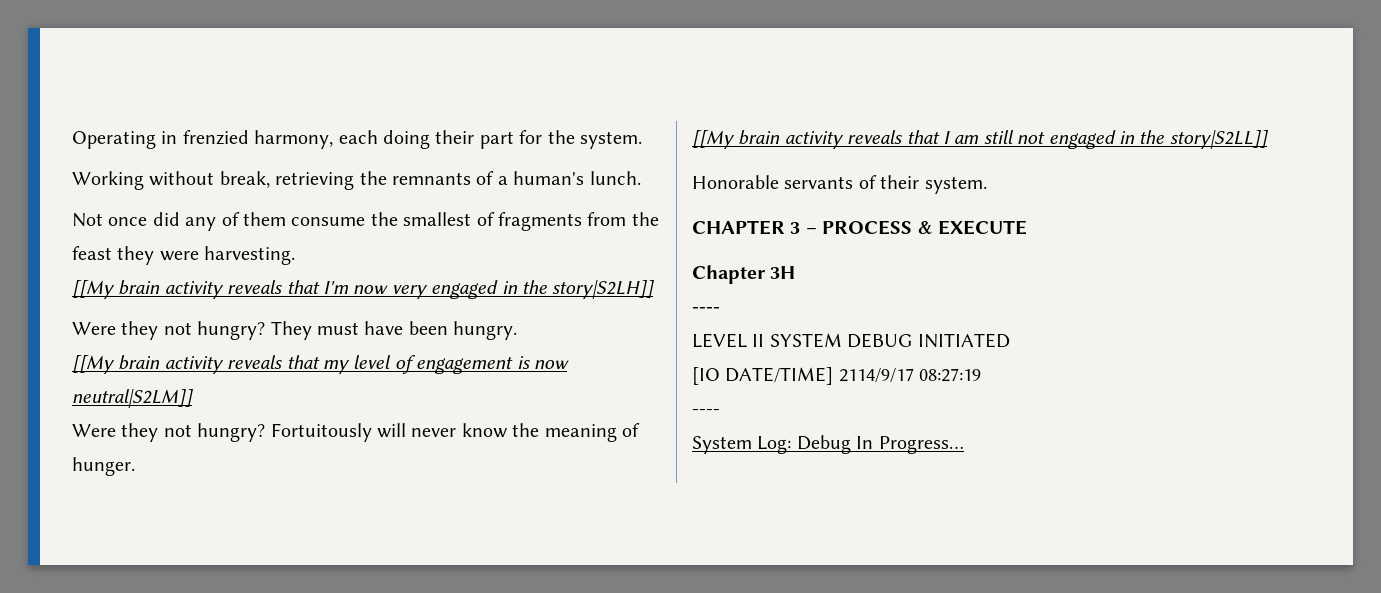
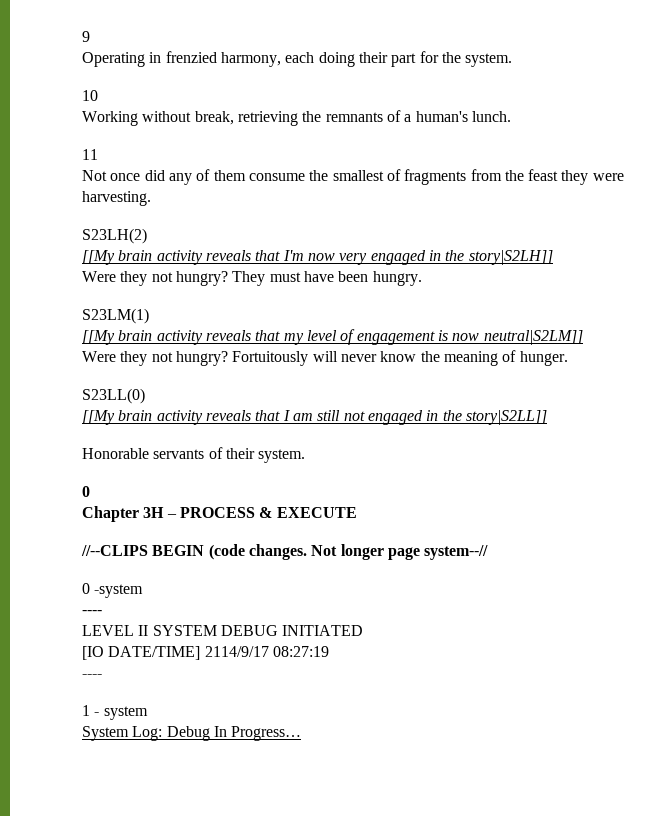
+ 9
+ 10
  Working without break, retrieving the remnants of a human's lunch.
+ 11
+ S23LH(2)
+ S23LM(1)
+ S23LL(0)
  Honorable servants of their system.
- CHAPTER 3 – PROCESS & EXECUTE
+ 0
+ Chapter 3H – PROCESS & EXECUTE
- Chapter 3H
+ //--CLIPS BEGIN (code changes. Not longer page system--//
+ 0 -system
+ 1 - system

